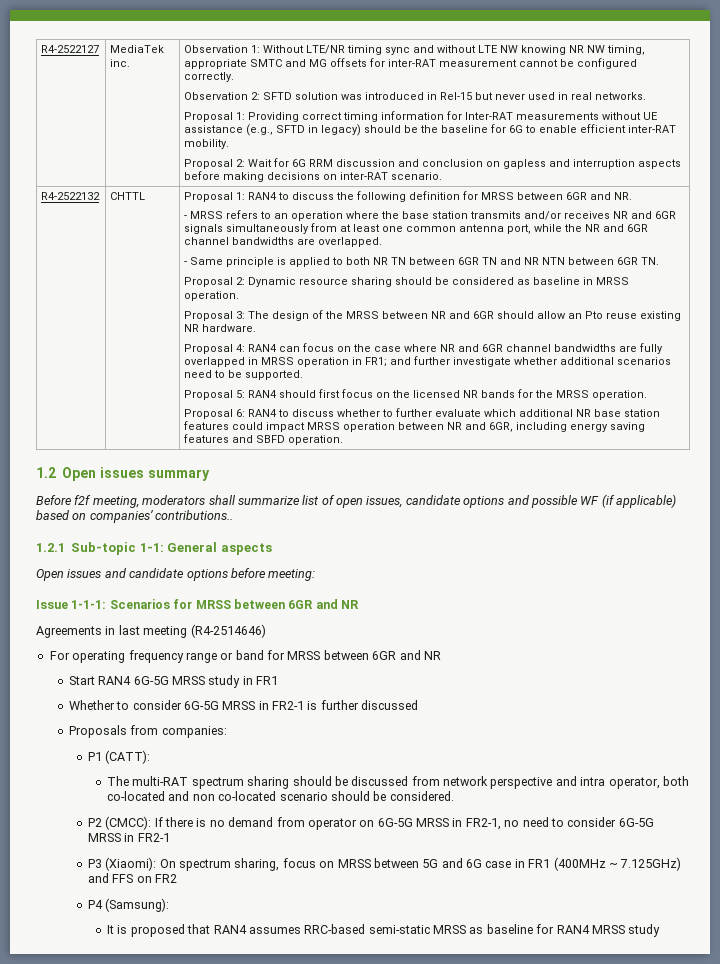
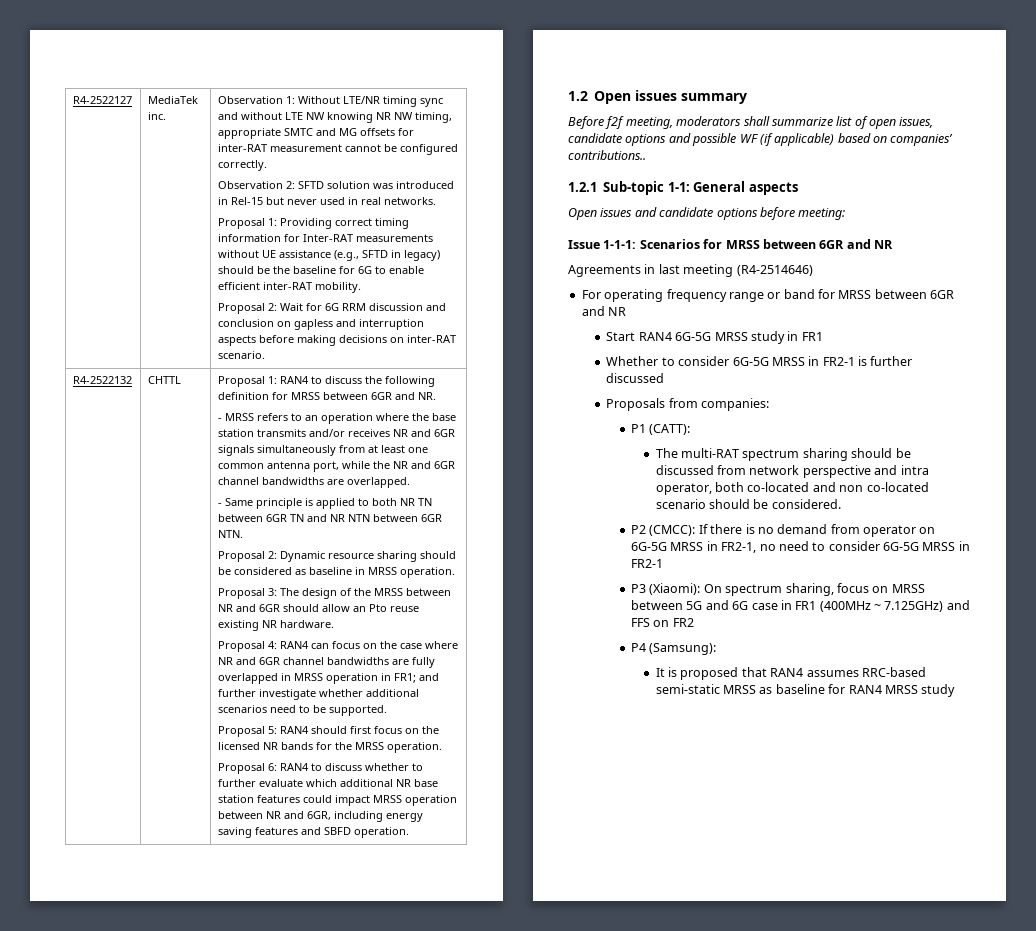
- - Same principle is applied to both NR TN between 6GR TN and NR NTN between 6GR TN.
+ - Same principle is applied to both NR TN between 6GR TN and NR NTN between 6GR NTN.

